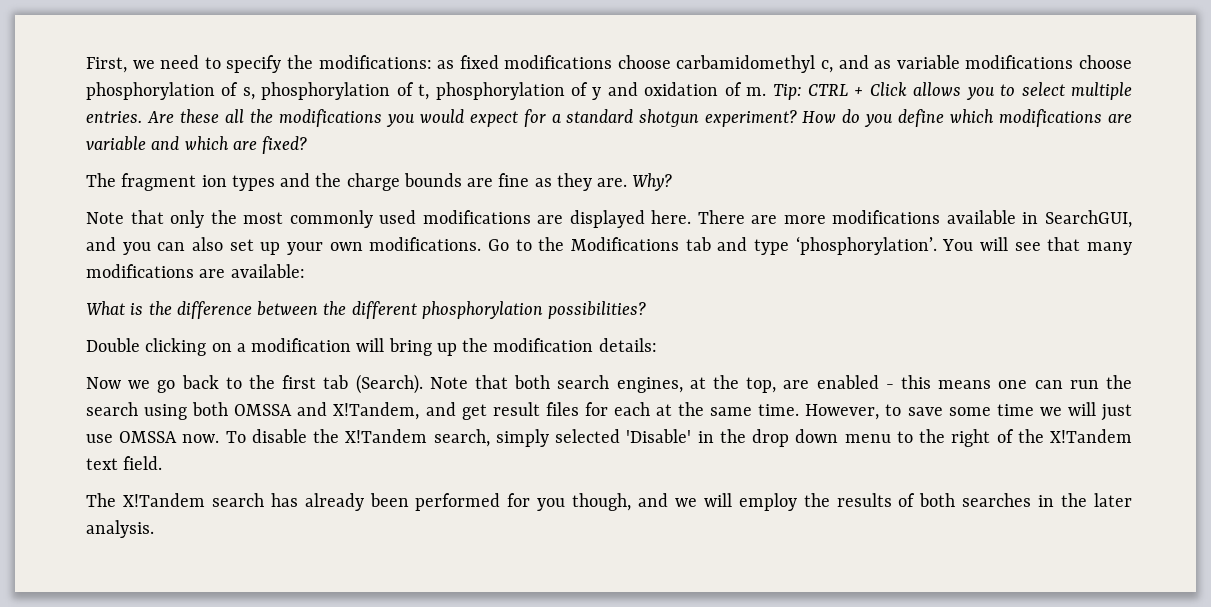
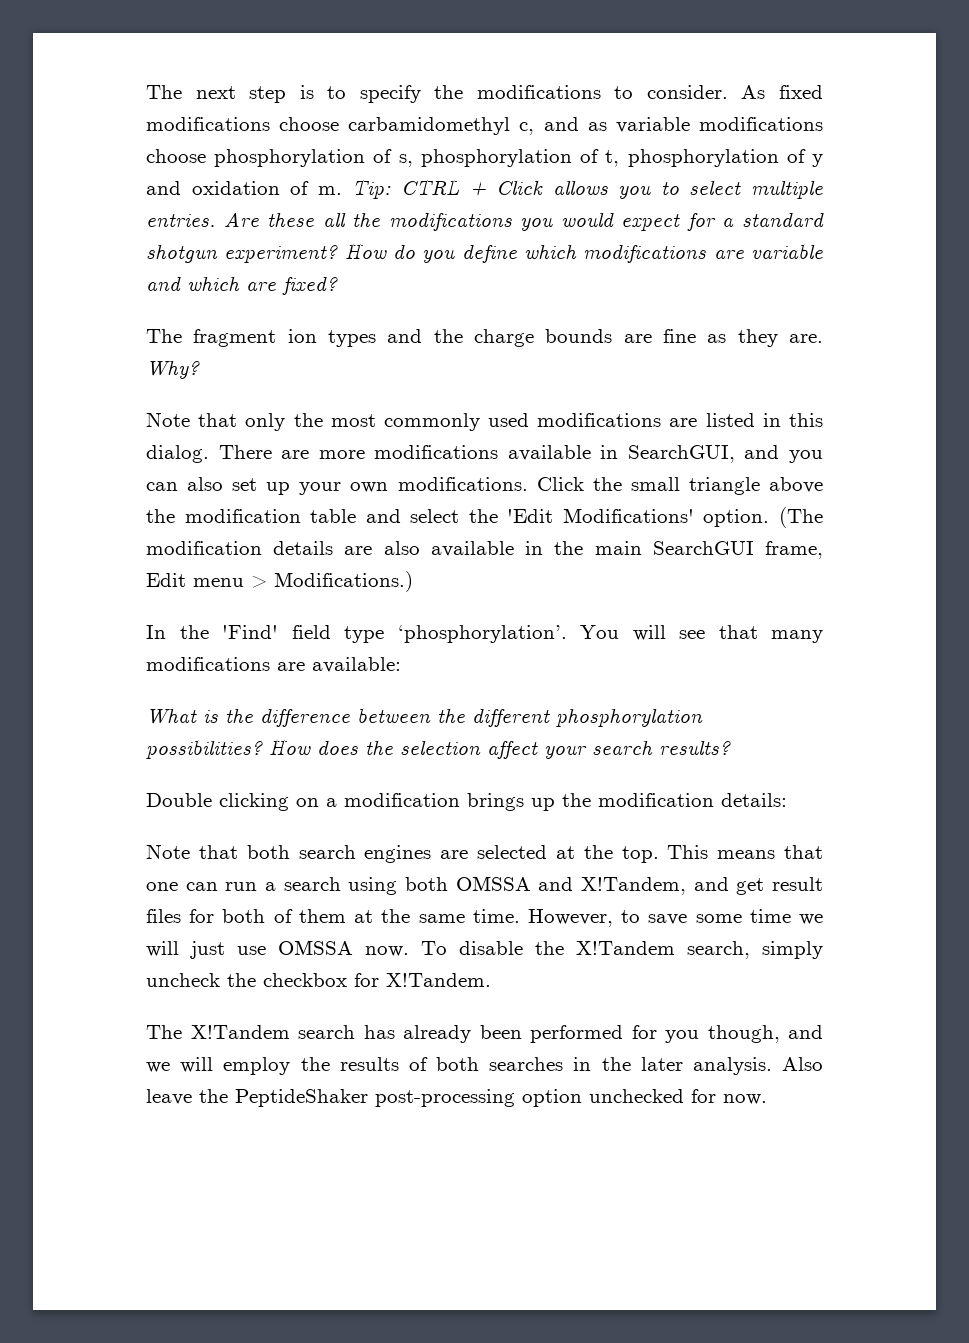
- First, we need to specify the modifications: as fixed modifications choose carbamidomethyl c, and as variable modifications choose phosphorylation of s, phosphorylation of t, phosphorylation of y and oxidation of m.
+ The next step is to specify the modifications to consider. As fixed modifications choose carbamidomethyl c, and as variable modifications choose phosphorylation of s, phosphorylation of t, phosphorylation of y and oxidation of m.
- Note that only the most commonly used modifications are displayed here.
+ Note that only the most commonly used modifications are listed in this dialog.
- Go to the Modifications tab and type ‘phosphorylation’.
+ Click the small triangle above the modification table and select the 'Edit Modifications' option. (The modification details are also available in the main SearchGUI frame, Edit menu > Modifications.)
+ In the 'Find' field type ‘phosphorylation’.
+ How does the selection affect your search results?
- Double clicking on a modification will bring up the modification details:
+ Double clicking on a modification brings up the modification details:
- Now we go back to the first tab (Search). Note that both search engines, at the top, are enabled - this means one can run the search using both OMSSA and X!Tandem, and get result files for each at the same time.
+ Note that both search engines are selected at the top. This means that one can run a search using both OMSSA and X!Tandem, and get result files for both of them at the same time.
- To disable the X!Tandem search, simply selected 'Disable' in the drop down menu to the right of the X!Tandem text field.
+ To disable the X!Tandem search, simply uncheck the checkbox for X!Tandem.
+ Also leave the PeptideShaker post-processing option unchecked for now.

